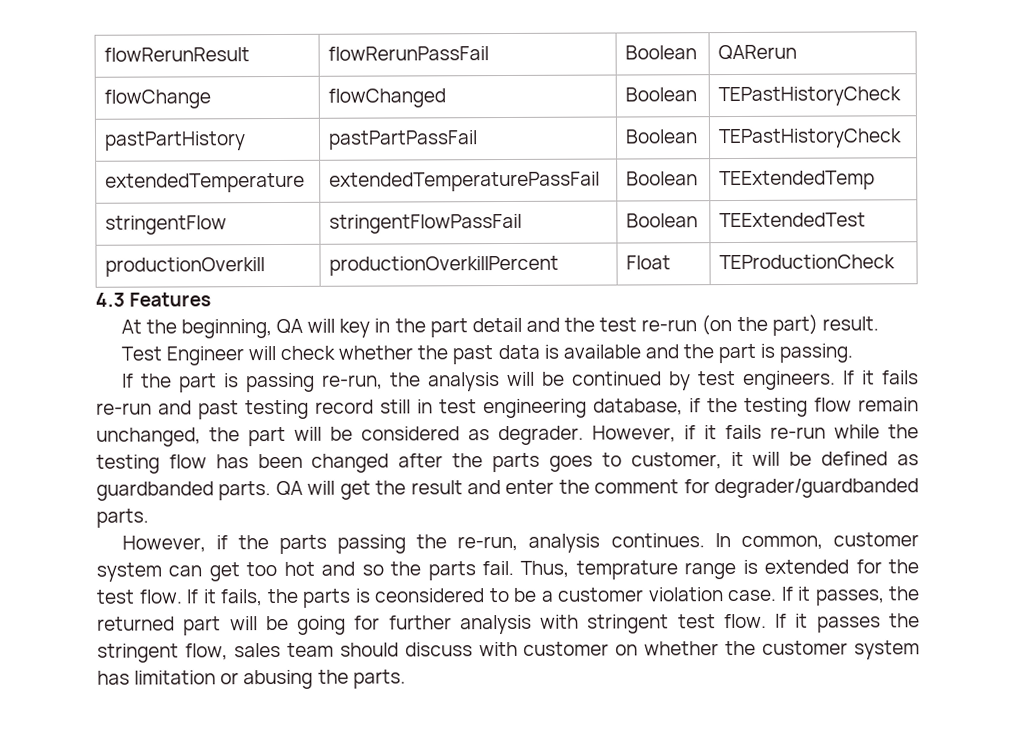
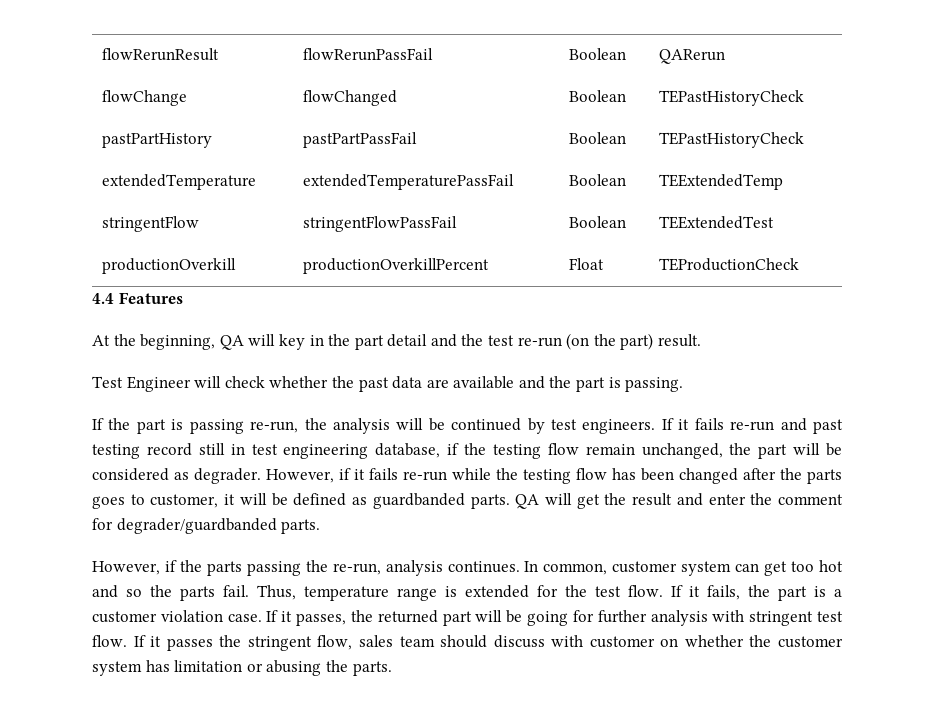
- 4.3 Features
+ 4.4 Features
- Test Engineer will check whether the past data is available and the part is passing.
+ Test Engineer will check whether the past data are available and the part is passing.
- Thus, temprature range is extended for the test flow.
+ Thus, temperature range is extended for the test flow.
- If it fails, the parts is ceonsidered to be a customer violation case.
+ If it fails, the part is a customer violation case.

